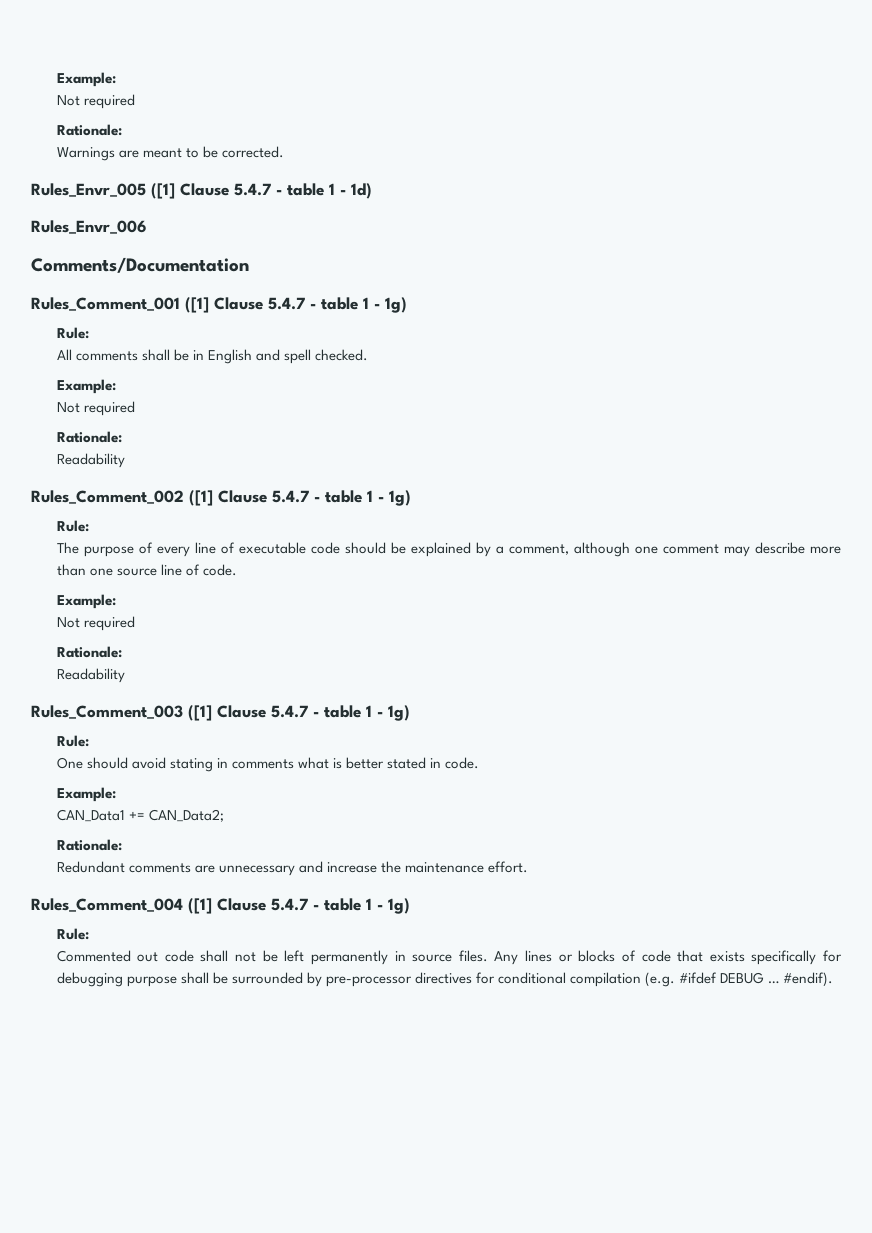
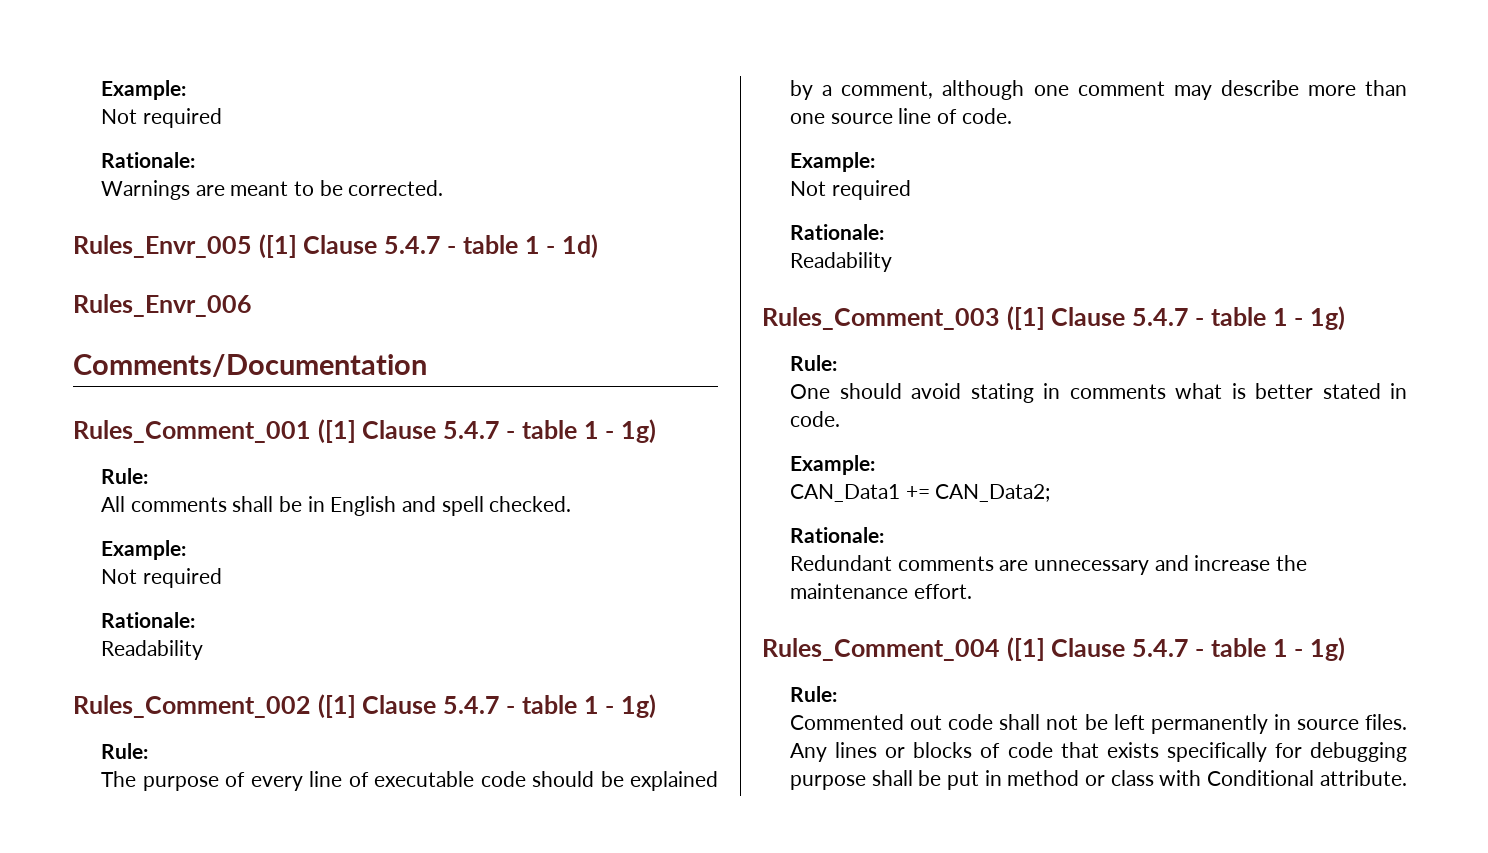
- Any lines or blocks of code that exists specifically for debugging purpose shall be surrounded by pre-processor directives for conditional compilation (e.g. #ifdef DEBUG … #endif).
+ Any lines or blocks of code that exists specifically for debugging purpose shall be put in method or class with Conditional attribute.

